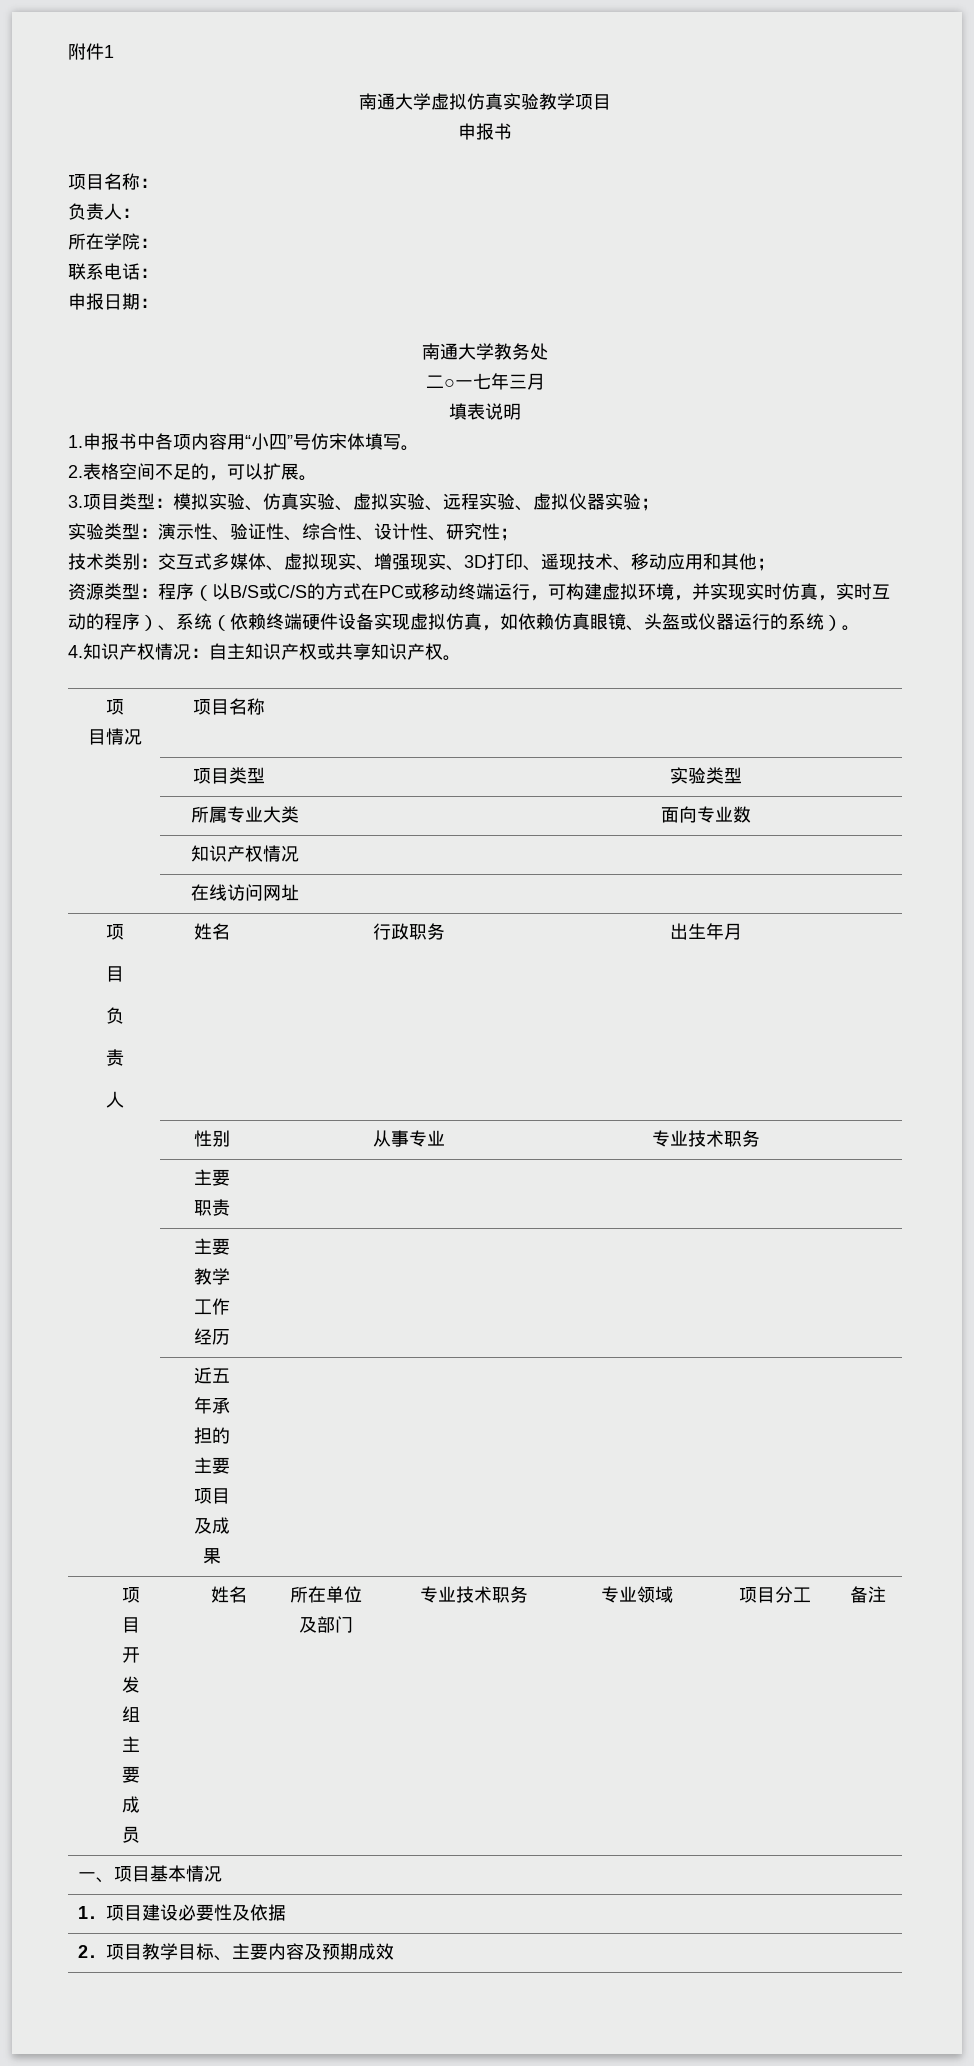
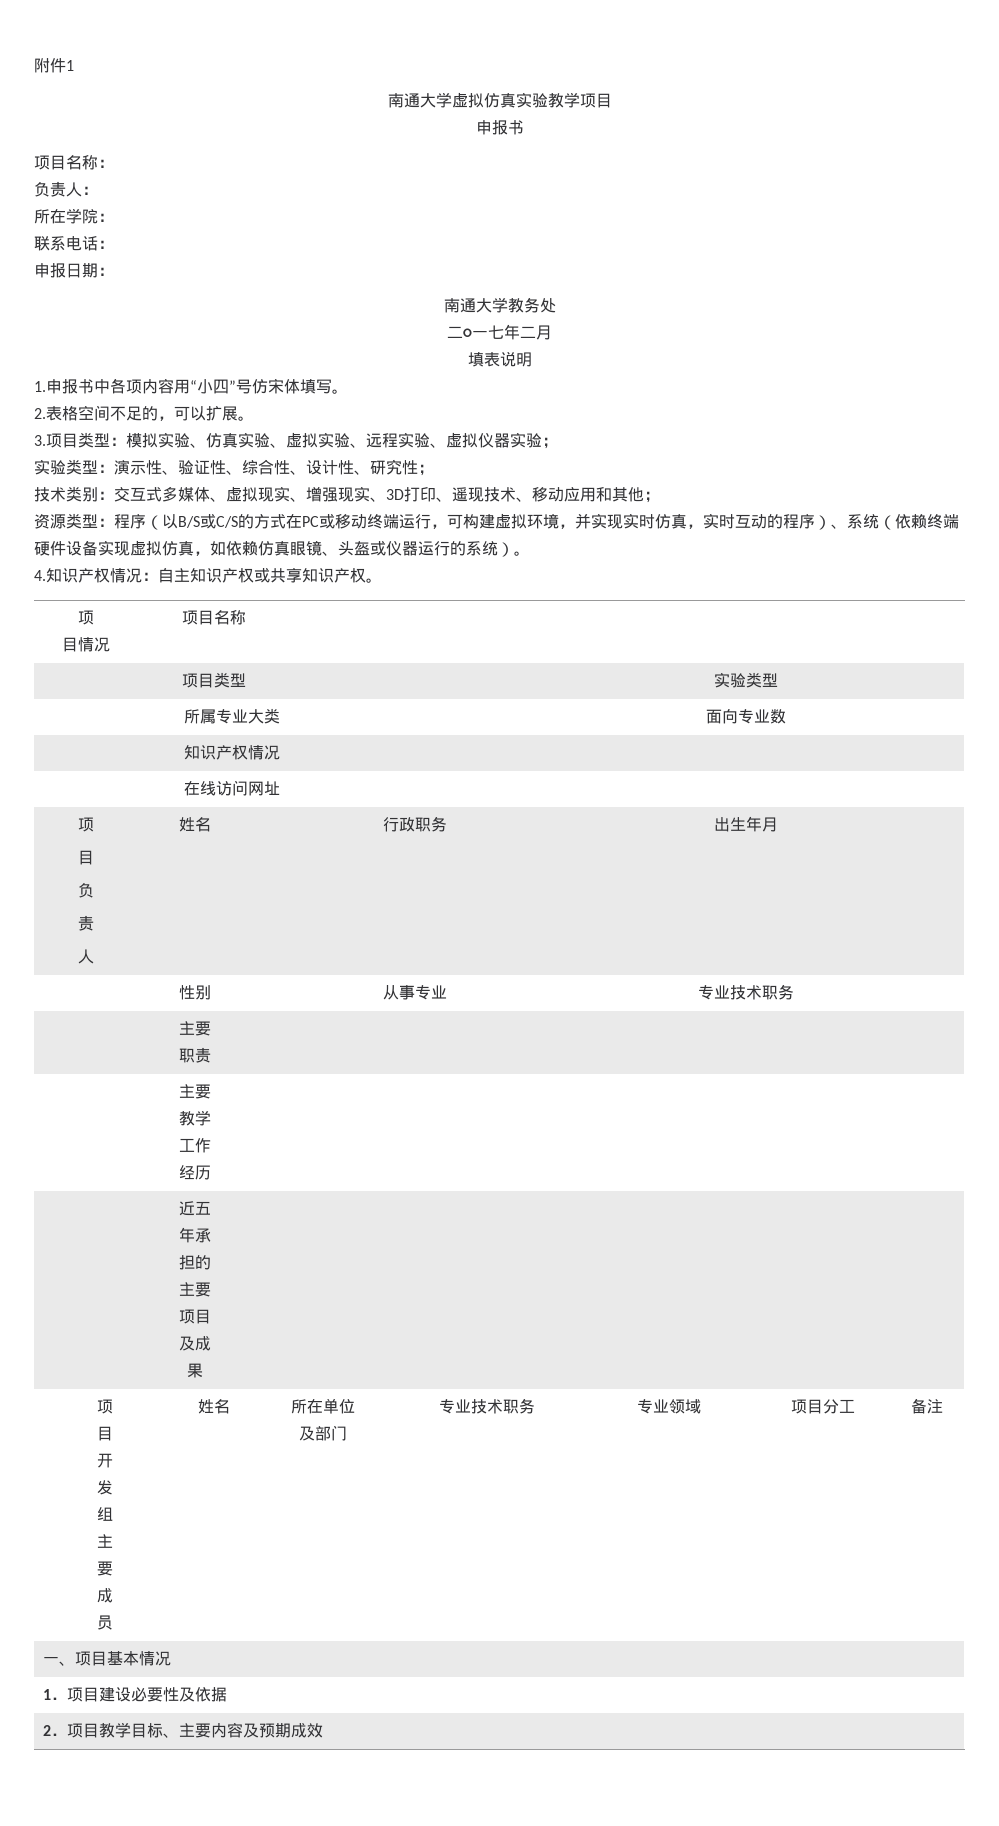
- 二○一七年三月
+ 二○一七年二月

